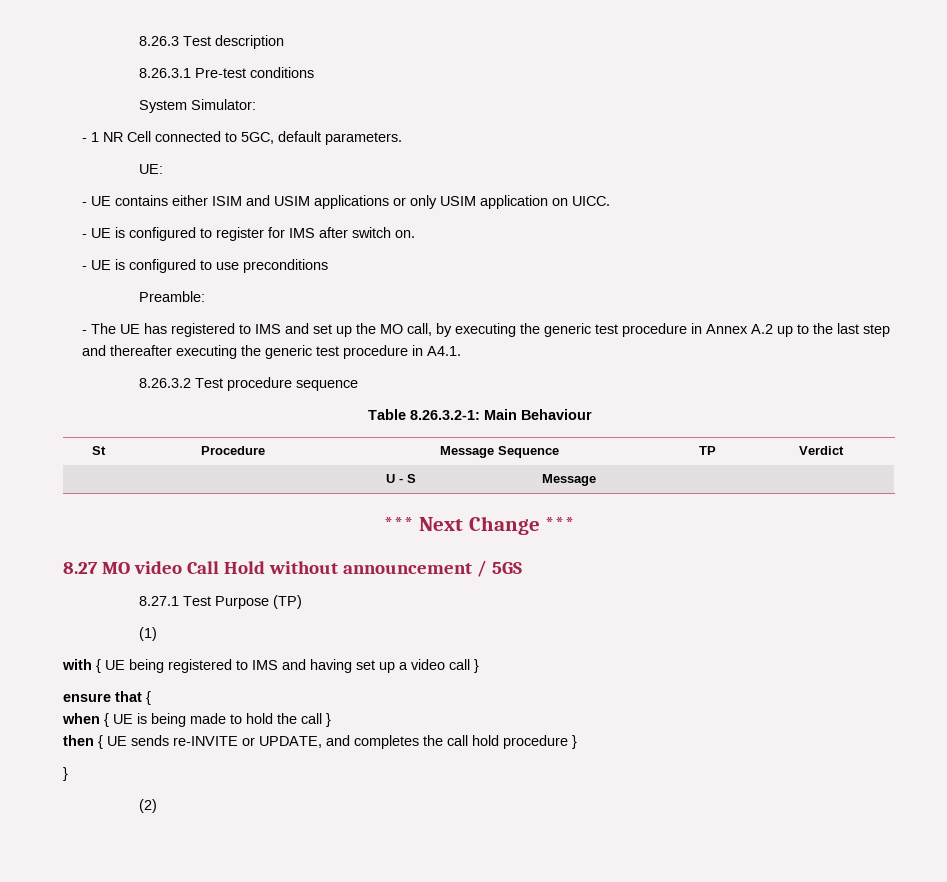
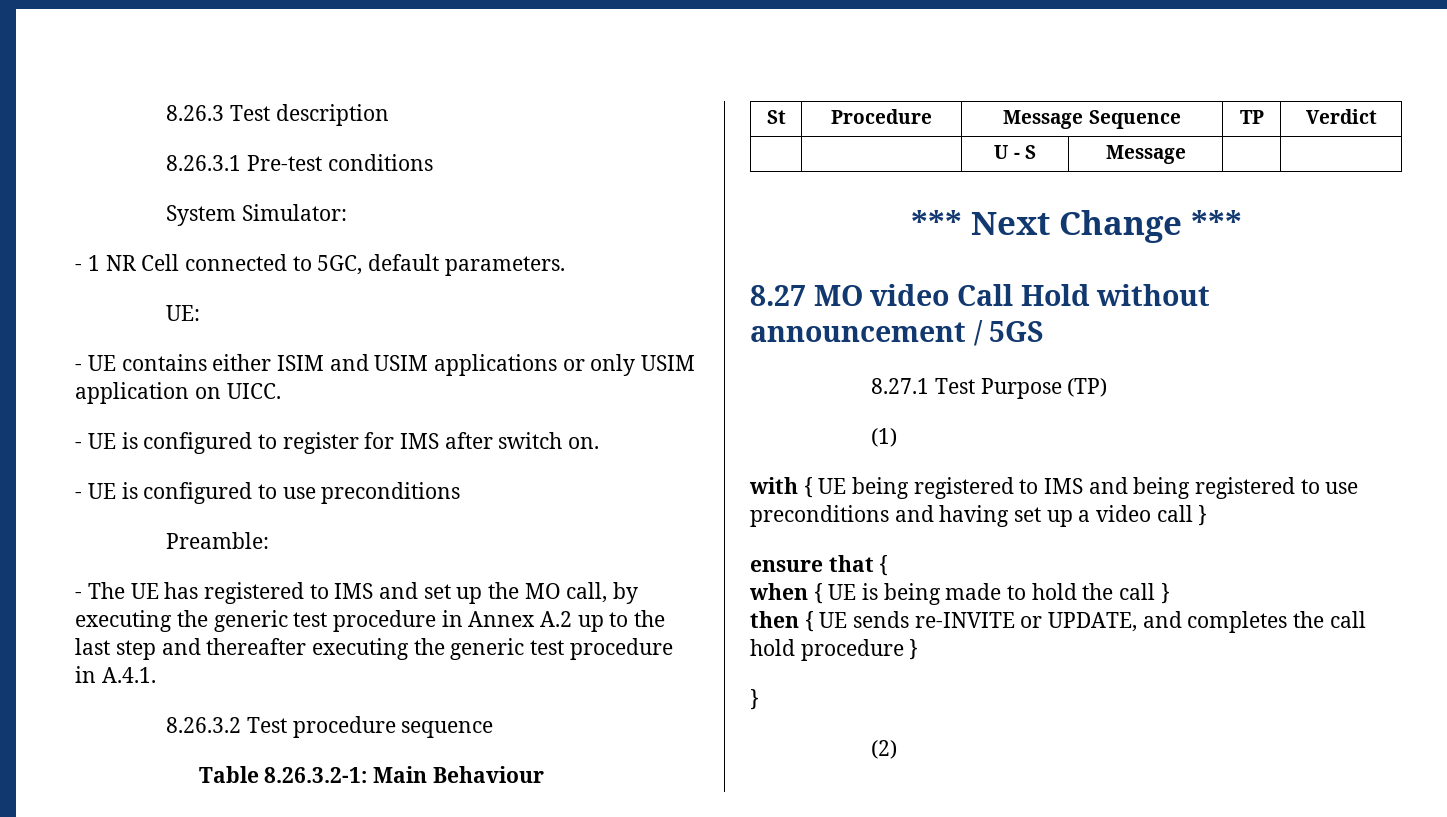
- - The UE has registered to IMS and set up the MO call, by executing the generic test procedure in Annex A.2 up to the last step and thereafter executing the generic test procedure in A4.1.
+ - The UE has registered to IMS and set up the MO call, by executing the generic test procedure in Annex A.2 up to the last step and thereafter executing the generic test procedure in A.4.1.
- with { UE being registered to IMS and having set up a video call }
+ with { UE being registered to IMS and being registered to use preconditions and having set up a video call }

